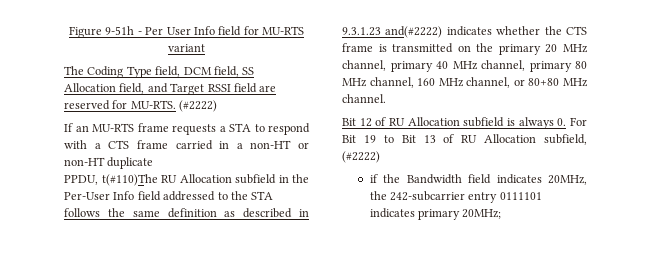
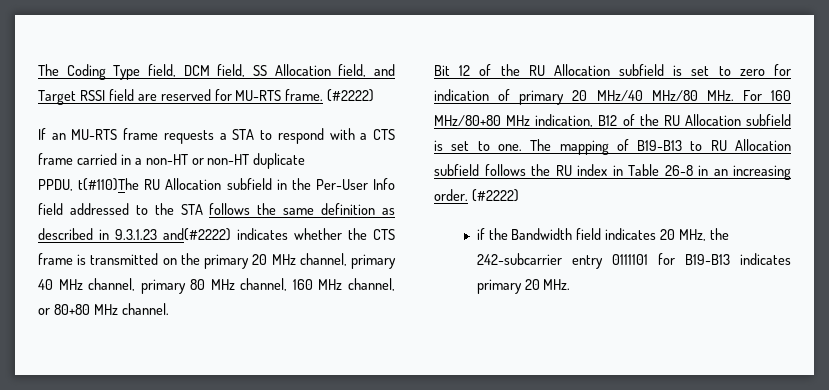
- Figure 9-51h - Per User Info field for MU-RTS variant
- The Coding Type field, DCM field, SS Allocation field, and Target RSSI field are reserved for MU-RTS.
+ The Coding Type field, DCM field, SS Allocation field, and Target RSSI field are reserved for MU-RTS frame.
- Bit 12 of RU Allocation subfield is always 0. For Bit 19 to Bit 13 of RU Allocation subfield, (#2222)
+ Bit 12 of the RU Allocation subfield is set to zero for indication of primary 20 MHz/40 MHz/80 MHz. For 160 MHz/80+80 MHz indication, B12 of the RU Allocation subfield is set to one. The mapping of B19-B13 to RU Allocation subfield follows the RU index in Table 26-8 in an increasing order. (#2222)
- if the Bandwidth field indicates 20MHz, the 242-subcarrier entry 0111101 indicates primary 20MHz;
+ if the Bandwidth field indicates 20 MHz, the 242-subcarrier entry 0111101 for B19-B13 indicates primary 20 MHz.

